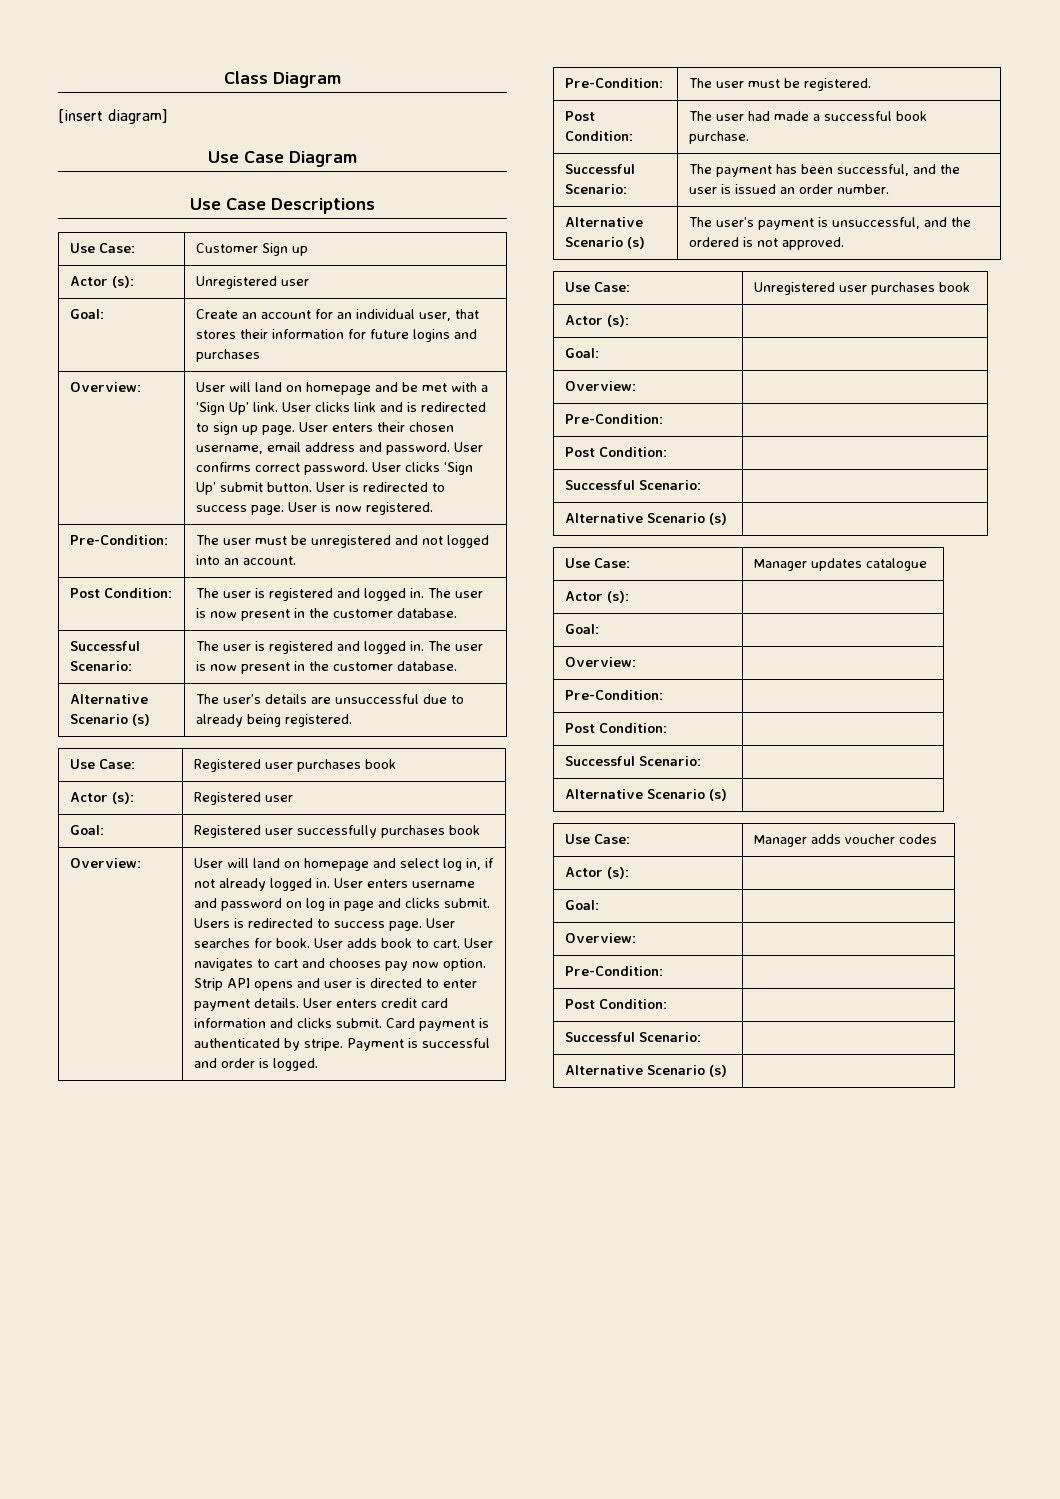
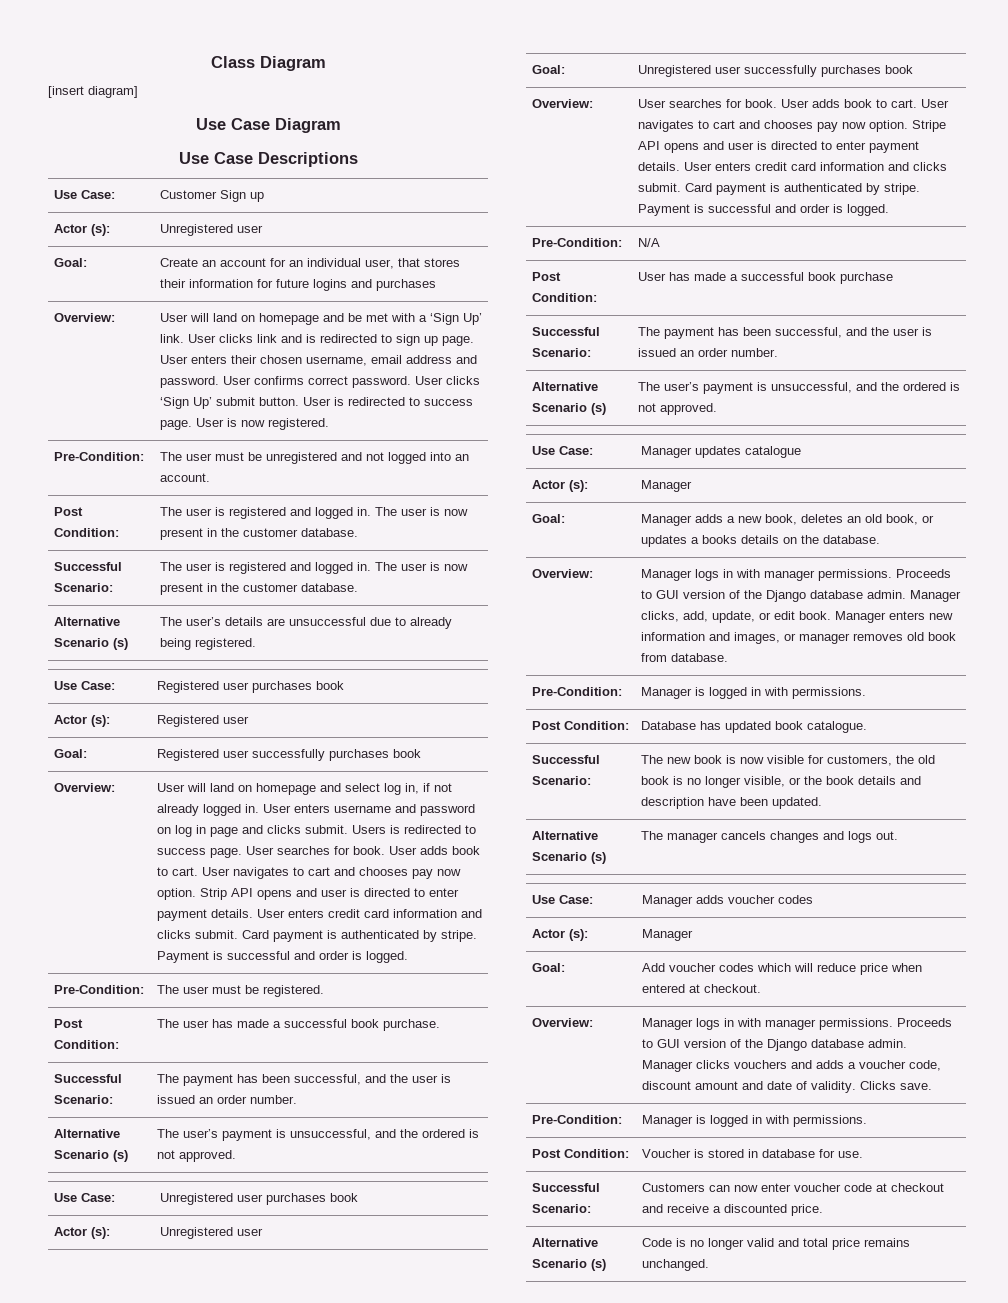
- Post Condition: | The user had made a successful book purchase.
+ Post Condition: | The user has made a successful book purchase.
  Use Case: | Unregistered user purchases book
- Actor (s): |
- Goal: |
- Overview: |
- Pre-Condition: |
- Post Condition: |
- Successful Scenario: |
- Alternative Scenario (s) |
+ Actor (s): | Unregistered user
+ Goal: | Unregistered user successfully purchases book
+ Overview: | User searches for book. User adds book to cart. User navigates to cart and chooses pay now option. Stripe API opens and user is directed to enter payment details. User enters credit card information and clicks submit. Card payment is authenticated by stripe. Payment is successful and order is logged.
+ Pre-Condition: | N/A
+ Post Condition: | User has made a successful book purchase
+ Successful Scenario: | The payment has been successful, and the user is issued an order number.
+ Alternative Scenario (s) | The user’s payment is unsuccessful, and the ordered is not approved.
  Use Case: | Manager updates catalogue
- Actor (s): |
- Goal: |
- Overview: |
- Pre-Condition: |
- Post Condition: |
- Successful Scenario: |
- Alternative Scenario (s) |
+ Actor (s): | Manager
+ Goal: | Manager adds a new book, deletes an old book, or updates a books details on the database.
+ Overview: | Manager logs in with manager permissions. Proceeds to GUI version of the Django database admin. Manager clicks, add, update, or edit book. Manager enters new information and images, or manager removes old book from database.
+ Pre-Condition: | Manager is logged in with permissions.
+ Post Condition: | Database has updated book catalogue.
+ Successful Scenario: | The new book is now visible for customers, the old book is no longer visible, or the book details and description have been updated.
+ Alternative Scenario (s) | The manager cancels changes and logs out.
  Use Case: | Manager adds voucher codes
- Actor (s): |
- Goal: |
- Overview: |
- Pre-Condition: |
- Post Condition: |
- Successful Scenario: |
- Alternative Scenario (s) |
+ Actor (s): | Manager
+ Goal: | Add voucher codes which will reduce price when entered at checkout.
+ Overview: | Manager logs in with manager permissions. Proceeds to GUI version of the Django database admin. Manager clicks vouchers and adds a voucher code, discount amount and date of validity. Clicks save.
+ Pre-Condition: | Manager is logged in with permissions.
+ Post Condition: | Voucher is stored in database for use.
+ Successful Scenario: | Customers can now enter voucher code at checkout and receive a discounted price.
+ Alternative Scenario (s) | Code is no longer valid and total price remains unchanged.

